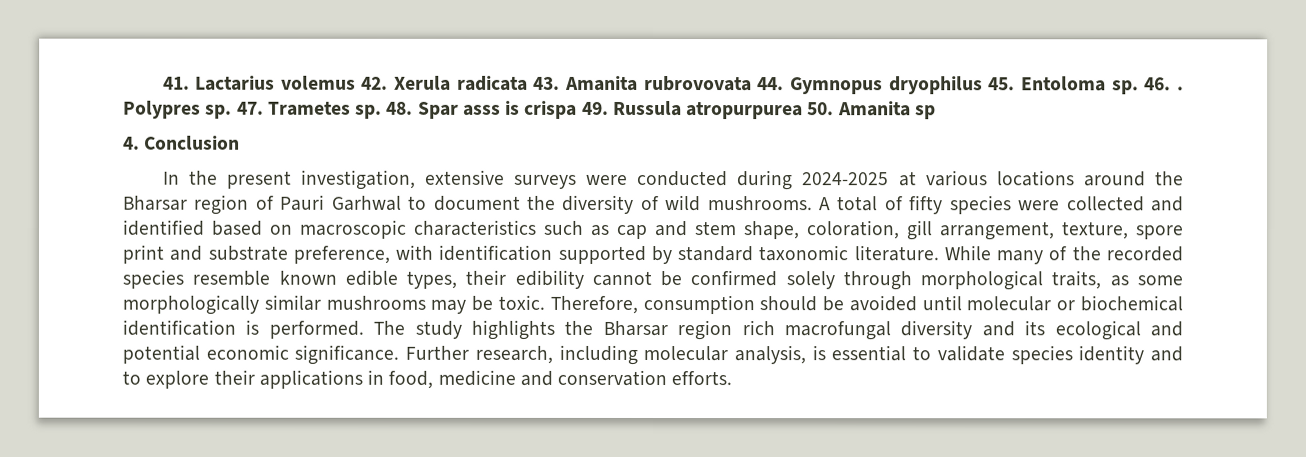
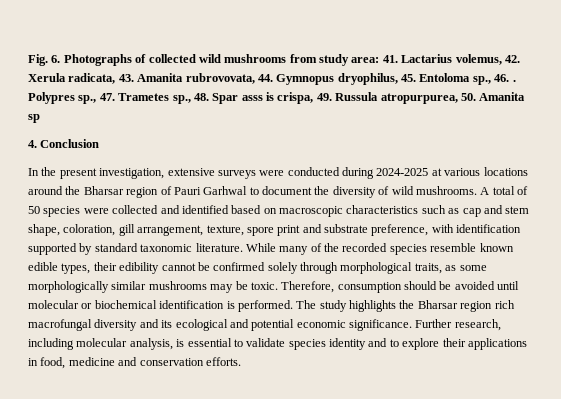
- 41. Lactarius volemus 42. Xerula radicata 43. Amanita rubrovovata 44. Gymnopus dryophilus 45. Entoloma sp. 46. .
+ Fig. 6. Photographs of collected wild mushrooms from study area: 41. Lactarius volemus, 42. Xerula radicata, 43. Amanita rubrovovata, 44. Gymnopus dryophilus, 45. Entoloma sp., 46. .
- Polypres sp. 47. Trametes sp. 48. Spar asss is crispa 49. Russula atropurpurea 50. Amanita sp
+ Polypres sp., 47. Trametes sp., 48. Spar asss is crispa, 49. Russula atropurpurea, 50. Amanita sp
- A total of fifty species were collected and identified based on macroscopic characteristics such as cap and stem shape, coloration, gill arrangement, texture, spore print and substrate preference, with identification supported by standard taxonomic literature.
+ A total of 50 species were collected and identified based on macroscopic characteristics such as cap and stem shape, coloration, gill arrangement, texture, spore print and substrate preference, with identification supported by standard taxonomic literature.

